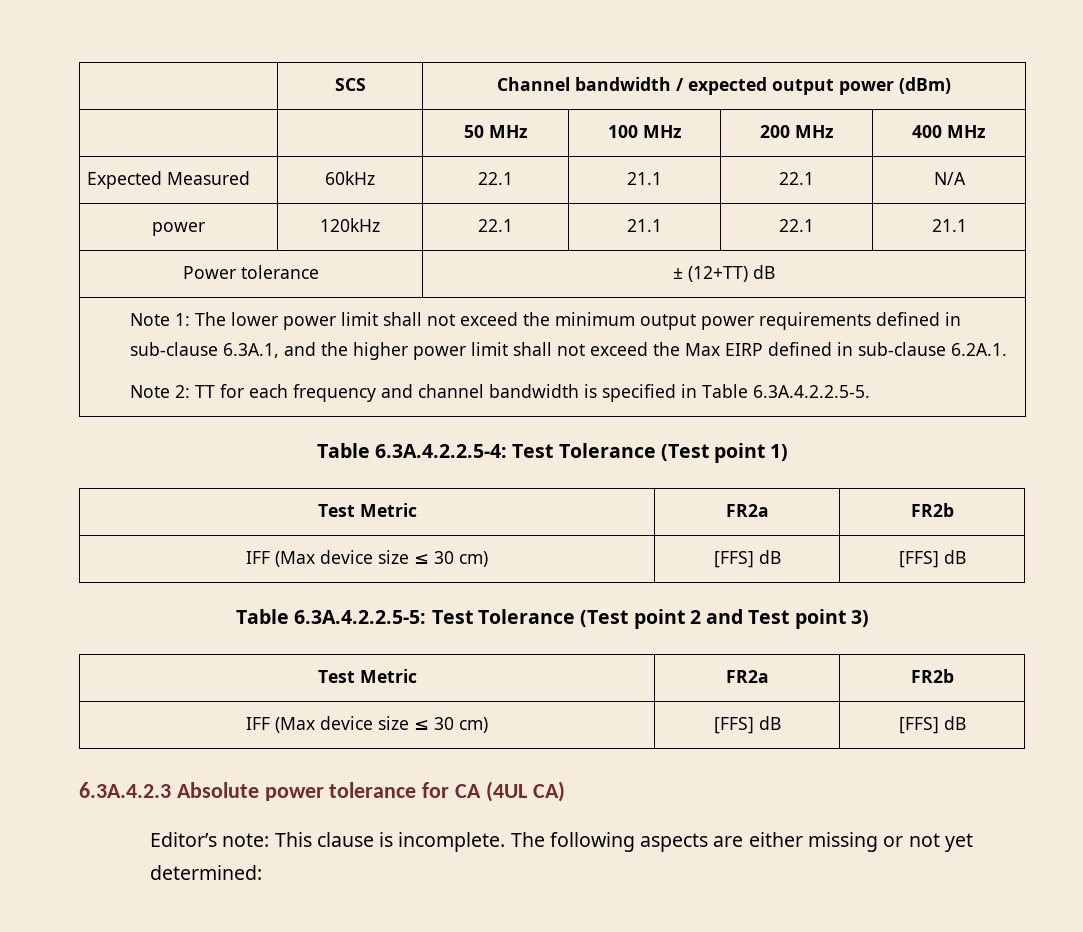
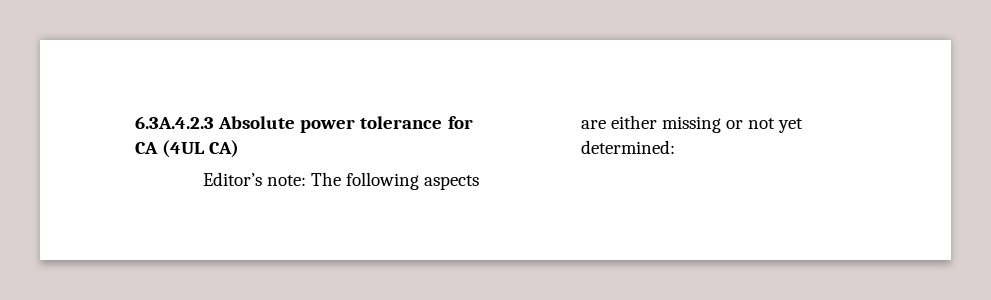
- | SCS | Channel bandwidth / expected output power (dBm)
- | | 50 MHz | 100 MHz | 200 MHz | 400 MHz
- Expected Measured | 60kHz | 22.1 | 21.1 | 22.1 | N/A
- power | 120kHz | 22.1 | 21.1 | 22.1 | 21.1
- Power tolerance | ± (12+TT) dB
- Note 1: The lower power limit shall not exceed the minimum output power requirements defined in sub-clause 6.3A.1, and the higher power limit shall not exceed the Max EIRP defined in sub-clause 6.2A.1.
- Note 2: TT for each frequency and channel bandwidth is specified in Table 6.3A.4.2.2.5-5.
- Table 6.3A.4.2.2.5-4: Test Tolerance (Test point 1)
- Test Metric | FR2a | FR2b
- IFF (Max device size ≤ 30 cm) | [FFS] dB | [FFS] dB
- Table 6.3A.4.2.2.5-5: Test Tolerance (Test point 2 and Test point 3)
- Test Metric | FR2a | FR2b
- IFF (Max device size ≤ 30 cm) | [FFS] dB | [FFS] dB
- Editor’s note: This clause is incomplete. The following aspects are either missing or not yet determined:
+ Editor’s note: The following aspects are either missing or not yet determined:

